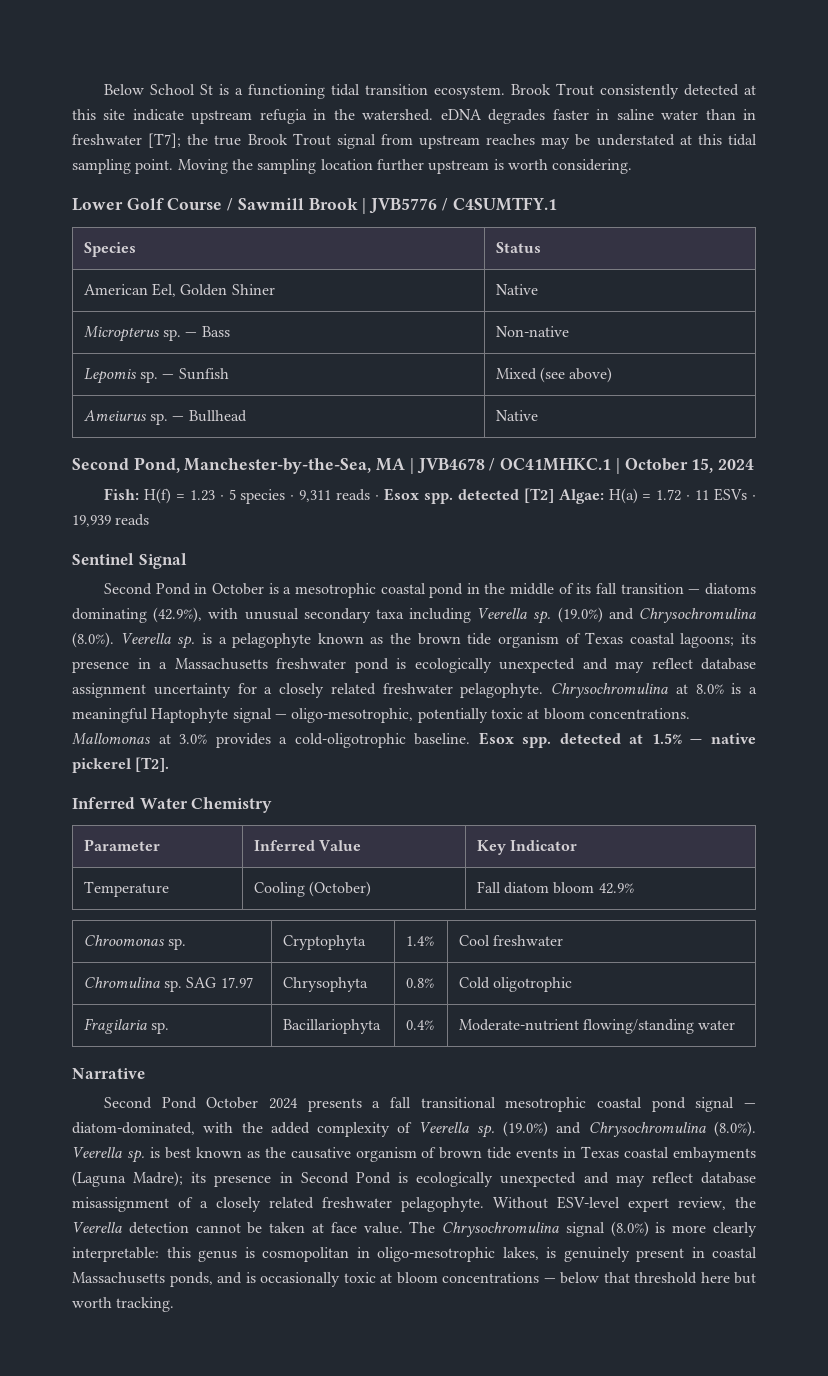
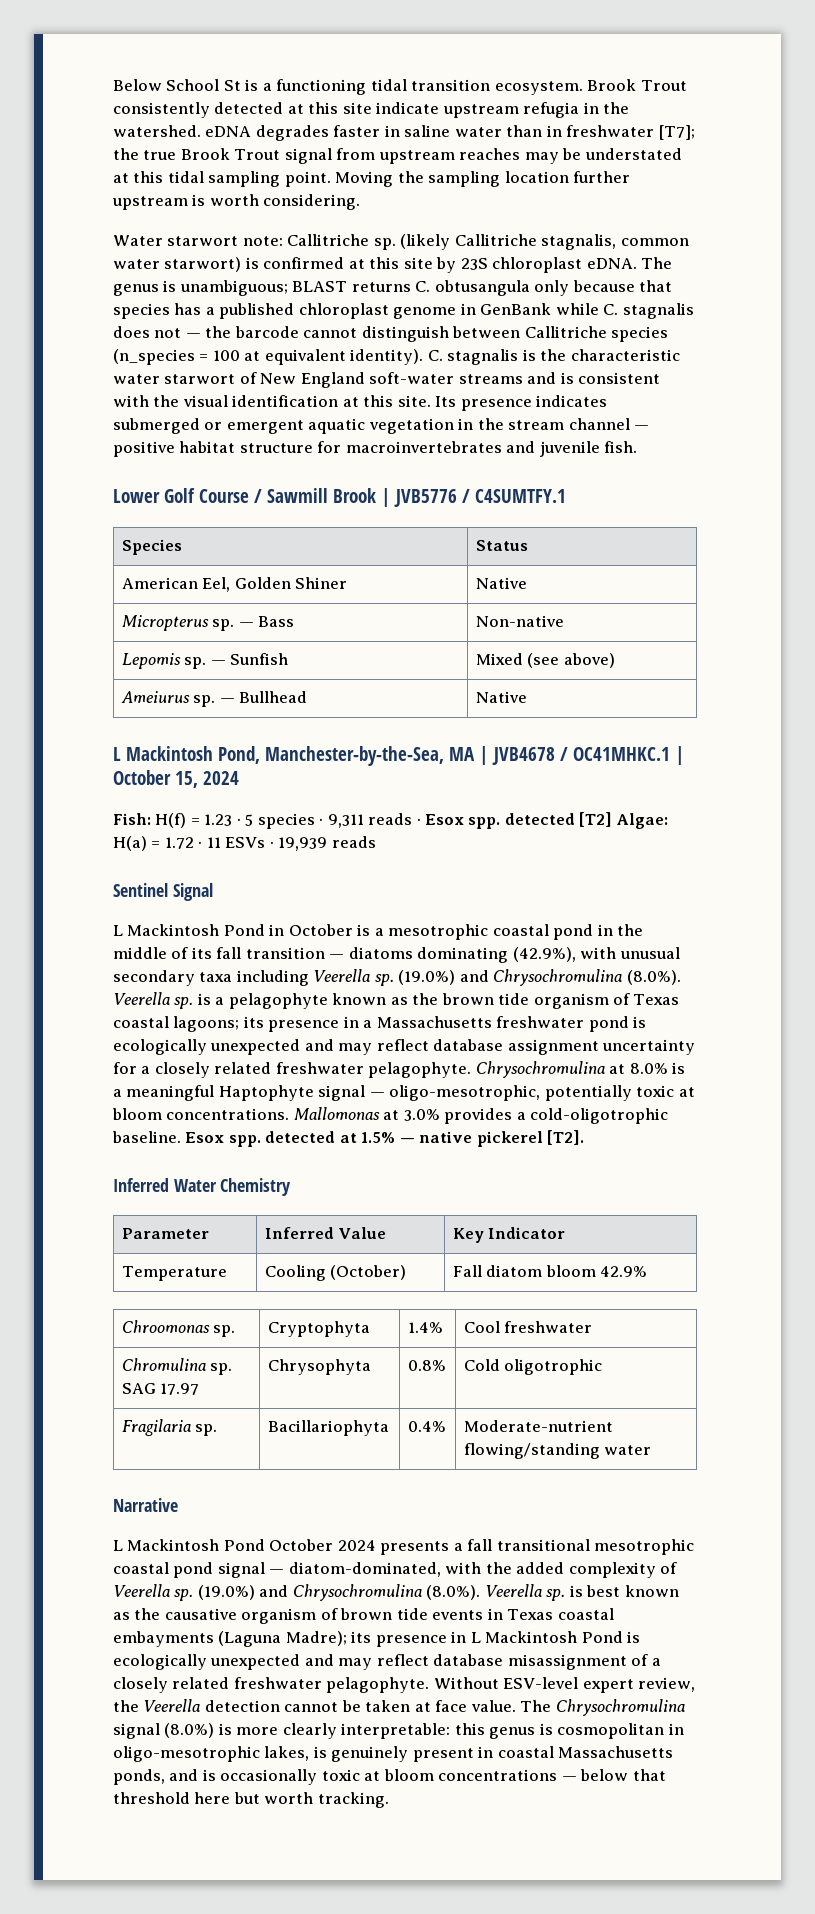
+ Water starwort note: Callitriche sp. (likely Callitriche stagnalis, common water starwort) is confirmed at this site by 23S chloroplast eDNA. The genus is unambiguous; BLAST returns C. obtusangula only because that species has a published chloroplast genome in GenBank while C. stagnalis does not — the barcode cannot distinguish between Callitriche species (n_species = 100 at equivalent identity). C. stagnalis is the characteristic water starwort of New England soft-water streams and is consistent with the visual identification at this site. Its presence indicates submerged or emergent aquatic vegetation in the stream channel — positive habitat structure for macroinvertebrates and juvenile fish.
- Second Pond, Manchester-by-the-Sea, MA | JVB4678 / OC41MHKC.1 | October 15, 2024
+ L Mackintosh Pond, Manchester-by-the-Sea, MA | JVB4678 / OC41MHKC.1 | October 15, 2024
- Second Pond in October is a mesotrophic coastal pond in the middle of its fall transition — diatoms dominating (42.9%), with unusual secondary taxa including Veerella sp.
+ L Mackintosh Pond in October is a mesotrophic coastal pond in the middle of its fall transition — diatoms dominating (42.9%), with unusual secondary taxa including Veerella sp.
- Second Pond October 2024 presents a fall transitional mesotrophic coastal pond signal — diatom-dominated, with the added complexity of Veerella sp.
+ L Mackintosh Pond October 2024 presents a fall transitional mesotrophic coastal pond signal — diatom-dominated, with the added complexity of Veerella sp.
- (19.0%) and Chrysochromulina (8.0%). Veerella sp. is best known as the causative organism of brown tide events in Texas coastal embayments (Laguna Madre); its presence in Second Pond is ecologically unexpected and may reflect database misassignment of a closely related freshwater pelagophyte.
+ (19.0%) and Chrysochromulina (8.0%). Veerella sp. is best known as the causative organism of brown tide events in Texas coastal embayments (Laguna Madre); its presence in L Mackintosh Pond is ecologically unexpected and may reflect database misassignment of a closely related freshwater pelagophyte.

